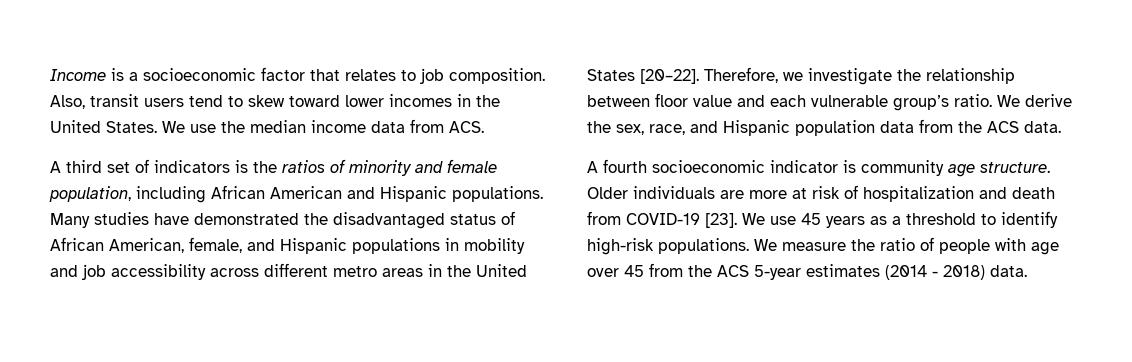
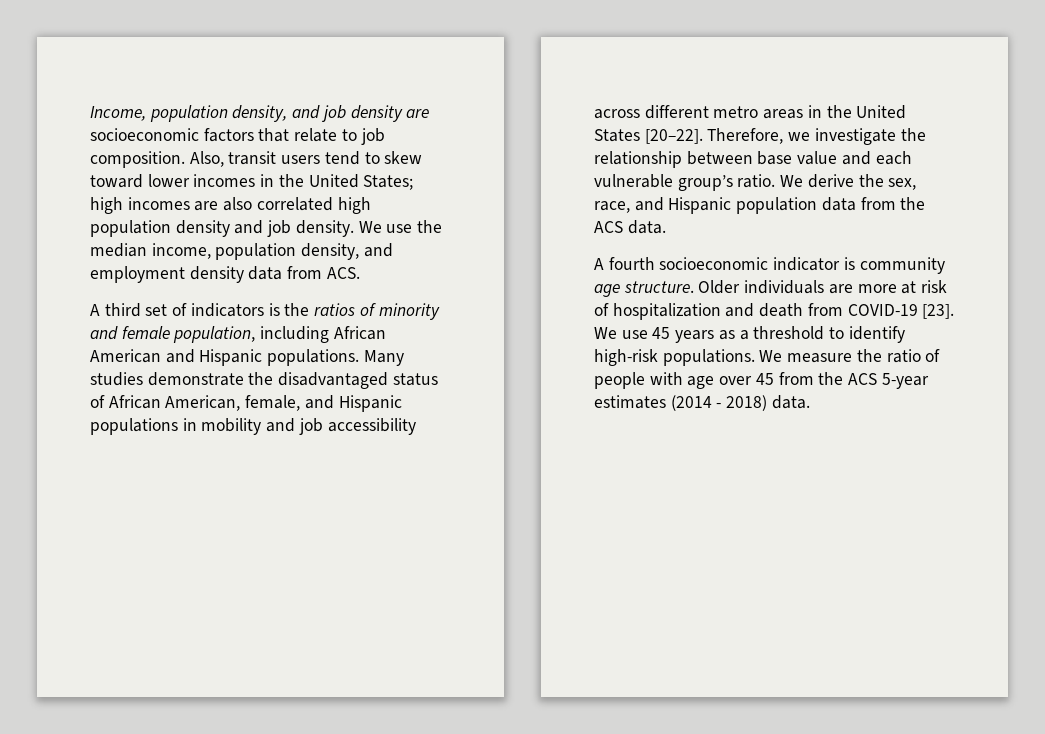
- Income is a socioeconomic factor that relates to job composition.
+ Income, population density, and job density are socioeconomic factors that relate to job composition.
- Also, transit users tend to skew toward lower incomes in the United States. We use the median income data from ACS.
+ Also, transit users tend to skew toward lower incomes in the United States; high incomes are also correlated high population density and job density. We use the median income, population density, and employment density data from ACS.
- Many studies have demonstrated the disadvantaged status of African American, female, and Hispanic populations in mobility and job accessibility across different metro areas in the United States [20–22].
+ Many studies demonstrate the disadvantaged status of African American, female, and Hispanic populations in mobility and job accessibility across different metro areas in the United States [20–22].
- Therefore, we investigate the relationship between floor value and each vulnerable group’s ratio.
+ Therefore, we investigate the relationship between base value and each vulnerable group’s ratio.

